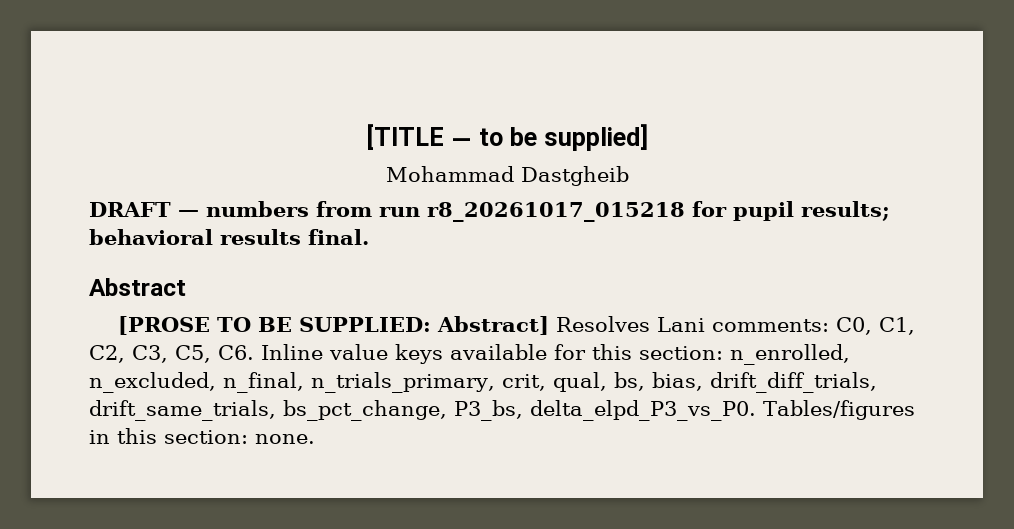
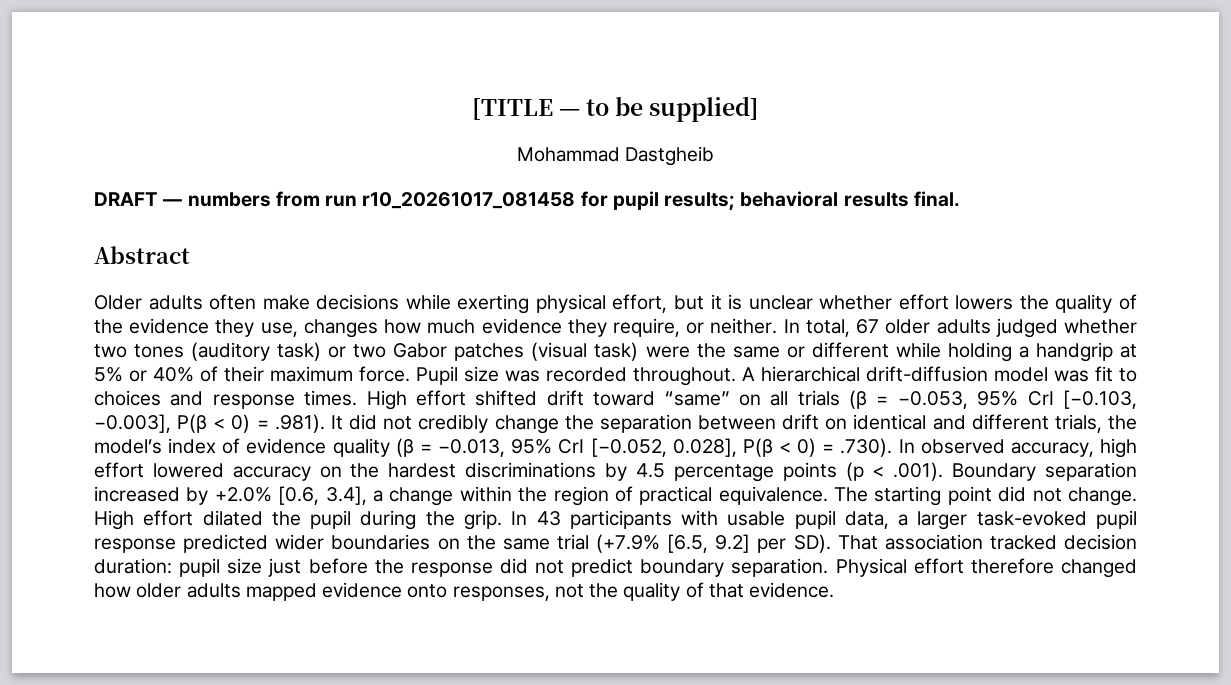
- DRAFT — numbers from run r8_20261017_015218 for pupil results; behavioral results final.
+ DRAFT — numbers from run r10_20261017_081458 for pupil results; behavioral results final.
- [PROSE TO BE SUPPLIED: Abstract] Resolves Lani comments: C0, C1, C2, C3, C5, C6. Inline value keys available for this section: n_enrolled, n_excluded, n_final, n_trials_primary, crit, qual, bs, bias, drift_diff_trials, drift_same_trials, bs_pct_change, P3_bs, delta_elpd_P3_vs_P0. Tables/figures in this section: none.
+ Older adults often make decisions while exerting physical effort, but it is unclear whether effort lowers the quality of the evidence they use, changes how much evidence they require, or neither. In total, 67 older adults judged whether two tones (auditory task) or two Gabor patches (visual task) were the same or different while holding a handgrip at 5% or 40% of their maximum force. Pupil size was recorded throughout. A hierarchical drift-diffusion model was fit to choices and response times. High effort shifted drift toward “same” on all trials (β = −0.053, 95% CrI [−0.103, −0.003], P(β < 0) = .981). It did not credibly change the separation between drift on identical and different trials, the model’s index of evidence quality (β = −0.013, 95% CrI [−0.052, 0.028], P(β < 0) = .730). In observed accuracy, high effort lowered accuracy on the hardest discriminations by 4.5 percentage points (p < .001). Boundary separation increased by +2.0% [0.6, 3.4], a change within the region of practical equivalence. The starting point did not change. High effort dilated the pupil during the grip. In 43 participants with usable pupil data, a larger task-evoked pupil response predicted wider boundaries on the same trial (+7.9% [6.5, 9.2] per SD). That association tracked decision duration: pupil size just before the response did not predict boundary separation. Physical effort therefore changed how older adults mapped evidence onto responses, not the quality of that evidence.

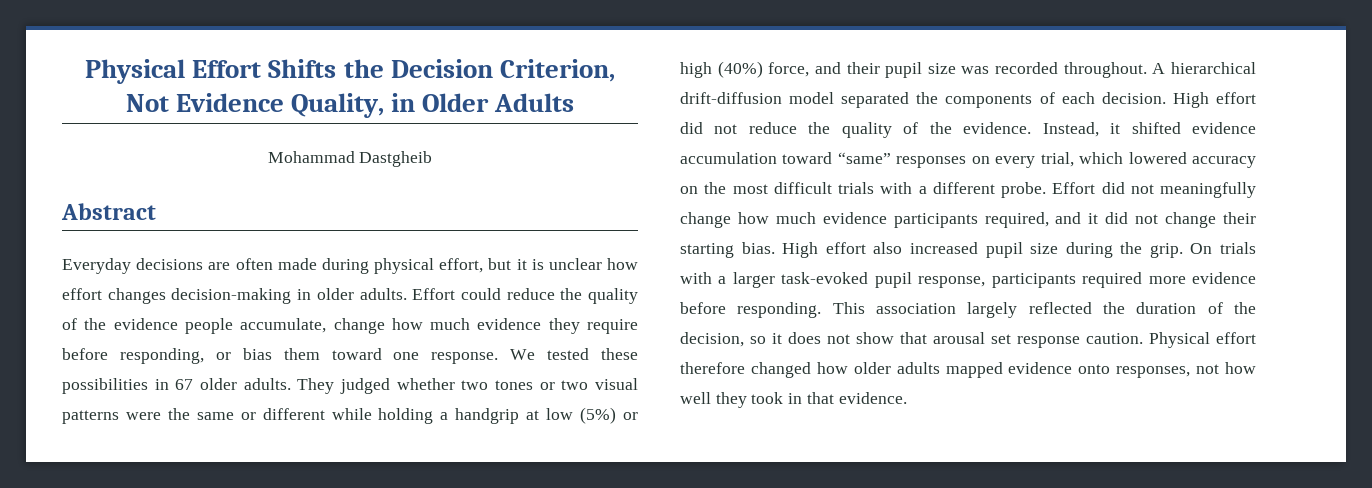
- [TITLE — to be supplied]
+ Physical Effort Shifts the Decision Criterion, Not Evidence Quality, in Older Adults
  Mohammad Dastgheib
- DRAFT — numbers from run r10_20261017_081458 for pupil results; behavioral results final.
  Abstract
- Older adults often make decisions while exerting physical effort, but it is unclear whether effort lowers the quality of the evidence they use, changes how much evidence they require, or neither. In total, 67 older adults judged whether two tones (auditory task) or two Gabor patches (visual task) were the same or different while holding a handgrip at 5% or 40% of their maximum force. Pupil size was recorded throughout.
+ Everyday decisions are often made during physical effort, but it is unclear how effort changes decision-making in older adults. Effort could reduce the quality of the evidence people accumulate, change how much evidence they require before responding, or bias them toward one response. We tested these possibilities in 67 older adults. They judged whether two tones or two visual patterns were the same or different while holding a handgrip at low (5%) or high (40%) force, and their pupil size was recorded throughout.
- A hierarchical drift-diffusion model was fit to choices and response times. High effort shifted drift toward “same” on all trials (β = −0.053, 95% CrI [−0.103, −0.003], P(β < 0) = .981). It did not credibly change the separation between drift on identical and different trials, the model’s index of evidence quality (β = −0.013, 95% CrI [−0.052, 0.028], P(β < 0) = .730). In observed accuracy, high effort lowered accuracy on the hardest discriminations by 4.5 percentage points (p < .001). Boundary separation increased by +2.0% [0.6, 3.4], a change within the region of practical equivalence. The starting point did not change. High effort dilated the pupil during the grip. In 43 participants with usable pupil data, a larger task-evoked pupil response predicted wider boundaries on the same trial (+7.9% [6.5, 9.2] per SD). That association tracked decision duration: pupil size just before the response did not predict boundary separation.
+ A hierarchical drift-diffusion model separated the components of each decision. High effort did not reduce the quality of the evidence. Instead, it shifted evidence accumulation toward “same” responses on every trial, which lowered accuracy on the most difficult trials with a different probe. Effort did not meaningfully change how much evidence participants required, and it did not change their starting bias. High effort also increased pupil size during the grip. On trials with a larger task-evoked pupil response, participants required more evidence before responding. This association largely reflected the duration of the decision, so it does not show that arousal set response caution.
- Physical effort therefore changed how older adults mapped evidence onto responses, not the quality of that evidence.
+ Physical effort therefore changed how older adults mapped evidence onto responses, not how well they took in that evidence.

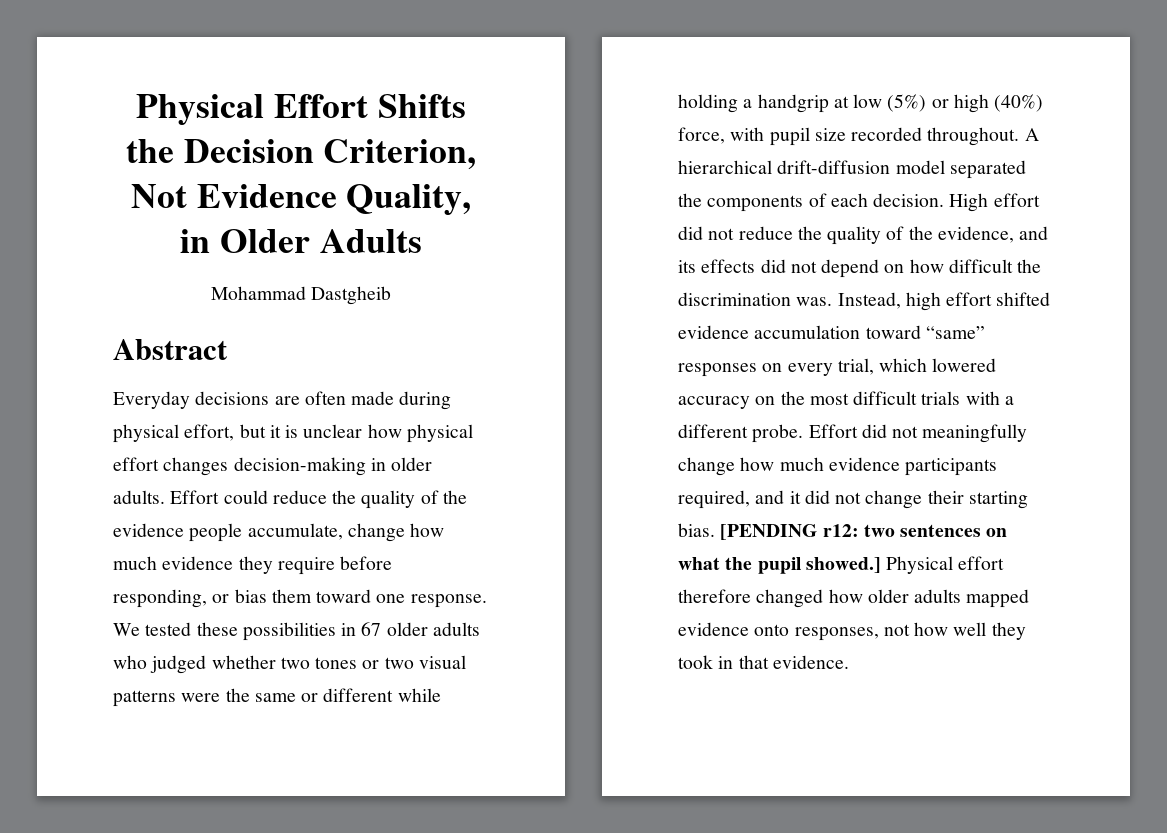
- Everyday decisions are often made during physical effort, but it is unclear how effort changes decision-making in older adults.
+ Everyday decisions are often made during physical effort, but it is unclear how physical effort changes decision-making in older adults.
- We tested these possibilities in 67 older adults. They judged whether two tones or two visual patterns were the same or different while holding a handgrip at low (5%) or high (40%) force, and their pupil size was recorded throughout.
+ We tested these possibilities in 67 older adults who judged whether two tones or two visual patterns were the same or different while holding a handgrip at low (5%) or high (40%) force, with pupil size recorded throughout.
- High effort did not reduce the quality of the evidence. Instead, it shifted evidence accumulation toward “same” responses on every trial, which lowered accuracy on the most difficult trials with a different probe.
+ High effort did not reduce the quality of the evidence, and its effects did not depend on how difficult the discrimination was. Instead, high effort shifted evidence accumulation toward “same” responses on every trial, which lowered accuracy on the most difficult trials with a different probe.
- High effort also increased pupil size during the grip. On trials with a larger task-evoked pupil response, participants required more evidence before responding. This association largely reflected the duration of the decision, so it does not show that arousal set response caution.
+ [PENDING r12: two sentences on what the pupil showed.]

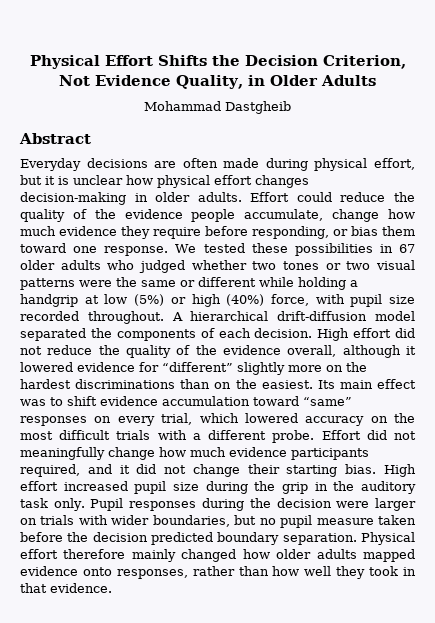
- High effort did not reduce the quality of the evidence, and its effects did not depend on how difficult the discrimination was. Instead, high effort shifted evidence accumulation toward “same” responses on every trial, which lowered accuracy on the most difficult trials with a different probe.
+ High effort did not reduce the quality of the evidence overall, although it lowered evidence for “different” slightly more on the hardest discriminations than on the easiest. Its main effect was to shift evidence accumulation toward “same” responses on every trial, which lowered accuracy on the most difficult trials with a different probe.
- [PENDING r12: two sentences on what the pupil showed.]
+ High effort increased pupil size during the grip in the auditory task only. Pupil responses during the decision were larger on trials with wider boundaries, but no pupil measure taken before the decision predicted boundary separation.
- Physical effort therefore changed how older adults mapped evidence onto responses, not how well they took in that evidence.
+ Physical effort therefore mainly changed how older adults mapped evidence onto responses, rather than how well they took in that evidence.

